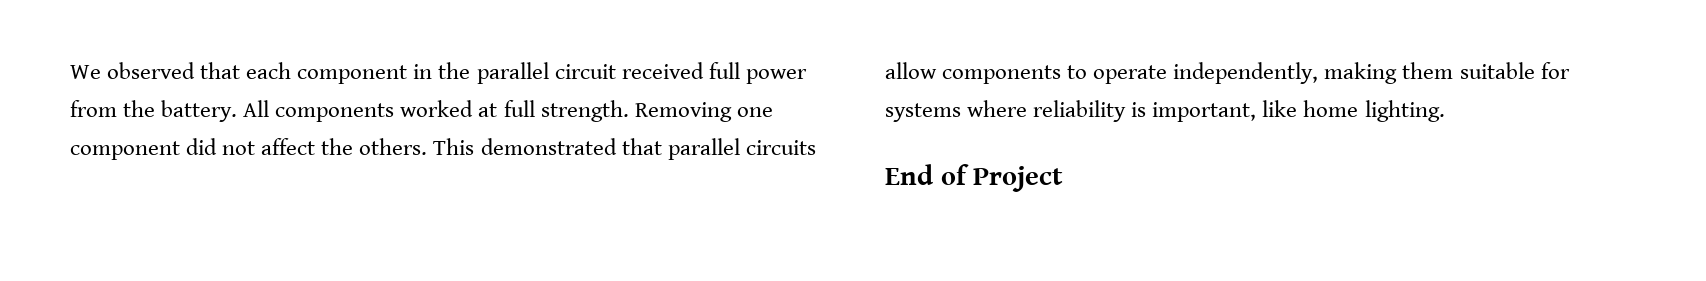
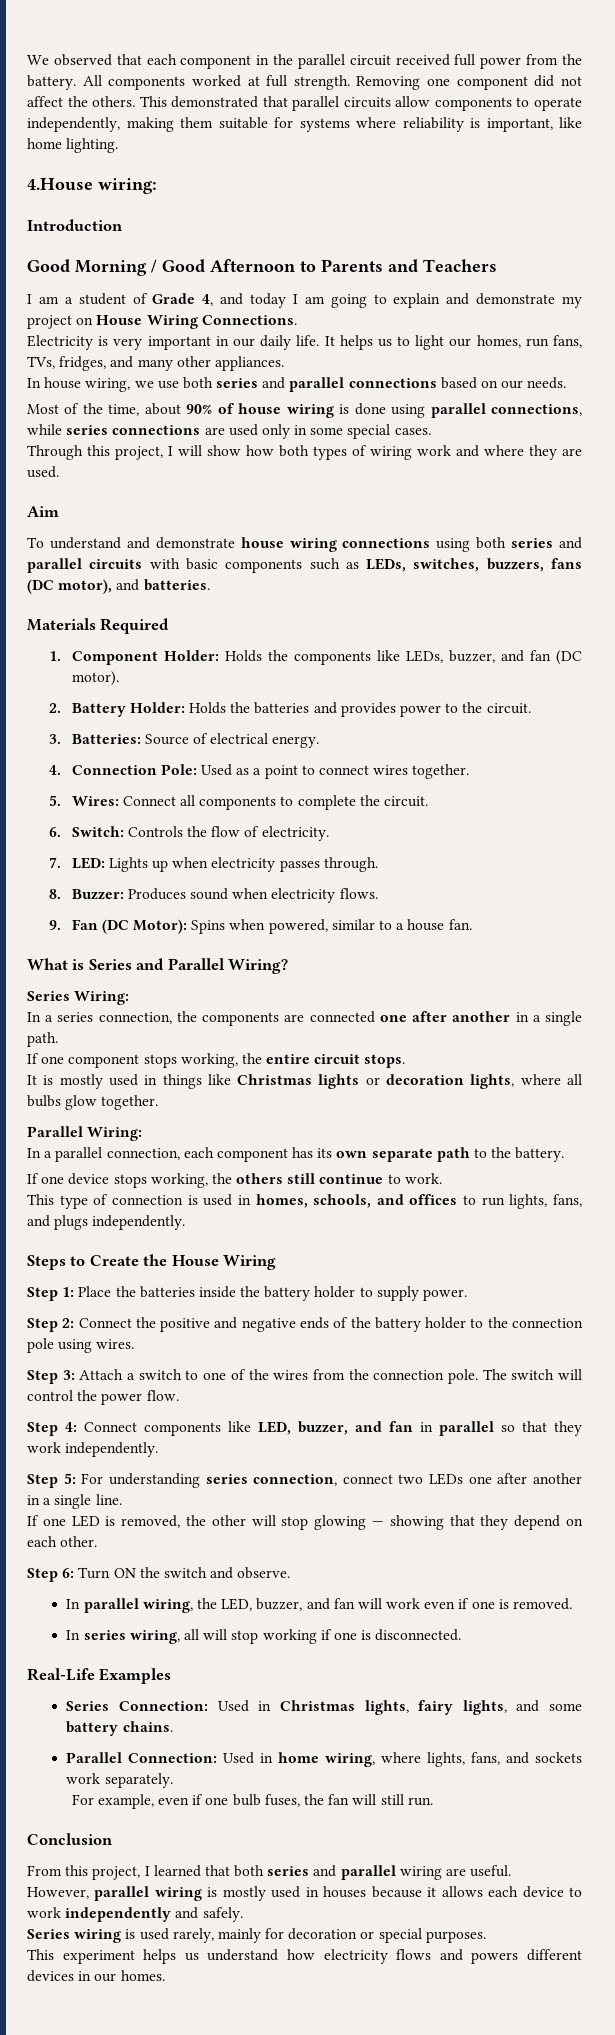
- End of Project
+ 4.House wiring:
+ Introduction
+ Good Morning / Good Afternoon to Parents and Teachers
+ I am a student of Grade 4, and today I am going to explain and demonstrate my project on House Wiring Connections.
+ Electricity is very important in our daily life. It helps us to light our homes, run fans, TVs, fridges, and many other appliances.
+ In house wiring, we use both series and parallel connections based on our needs.
+ Most of the time, about 90% of house wiring is done using parallel connections, while series connections are used only in some special cases.
+ Through this project, I will show how both types of wiring work and where they are used.
+ Aim
+ To understand and demonstrate house wiring connections using both series and parallel circuits with basic components such as LEDs, switches, buzzers, fans (DC motor), and batteries.
+ Materials Required
+ 1. Component Holder: Holds the components like LEDs, buzzer, and fan (DC motor).
+ 2. Battery Holder: Holds the batteries and provides power to the circuit.
+ 3. Batteries: Source of electrical energy.
+ 4. Connection Pole: Used as a point to connect wires together.
+ 5. Wires: Connect all components to complete the circuit.
+ 6. Switch: Controls the flow of electricity.
+ 7. LED: Lights up when electricity passes through.
+ 8. Buzzer: Produces sound when electricity flows.
+ 9. Fan (DC Motor): Spins when powered, similar to a house fan.
+ What is Series and Parallel Wiring?
+ Series Wiring:
+ In a series connection, the components are connected one after another in a single path.
+ If one component stops working, the entire circuit stops.
+ It is mostly used in things like Christmas lights or decoration lights, where all bulbs glow together.
+ Parallel Wiring:
+ In a parallel connection, each component has its own separate path to the battery.
+ If one device stops working, the others still continue to work.
+ This type of connection is used in homes, schools, and offices to run lights, fans, and plugs independently.
+ Steps to Create the House Wiring
+ Step 1: Place the batteries inside the battery holder to supply power.
+ Step 2: Connect the positive and negative ends of the battery holder to the connection pole using wires.
+ Step 3: Attach a switch to one of the wires from the connection pole. The switch will control the power flow.
+ Step 4: Connect components like LED, buzzer, and fan in parallel so that they work independently.
+ Step 5: For understanding series connection, connect two LEDs one after another in a single line.
+ If one LED is removed, the other will stop glowing — showing that they depend on each other.
+ Step 6: Turn ON the switch and observe.
+ In parallel wiring, the LED, buzzer, and fan will work even if one is removed.
+ In series wiring, all will stop working if one is disconnected.
+ Real-Life Examples
+ Series Connection: Used in Christmas lights, fairy lights, and some battery chains.
+ Parallel Connection: Used in home wiring, where lights, fans, and sockets work separately.
+ For example, even if one bulb fuses, the fan will still run.
+ Conclusion
+ From this project, I learned that both series and parallel wiring are useful.
+ However, parallel wiring is mostly used in houses because it allows each device to work independently and safely.
+ Series wiring is used rarely, mainly for decoration or special purposes.
+ This experiment helps us understand how electricity flows and powers different devices in our homes.

